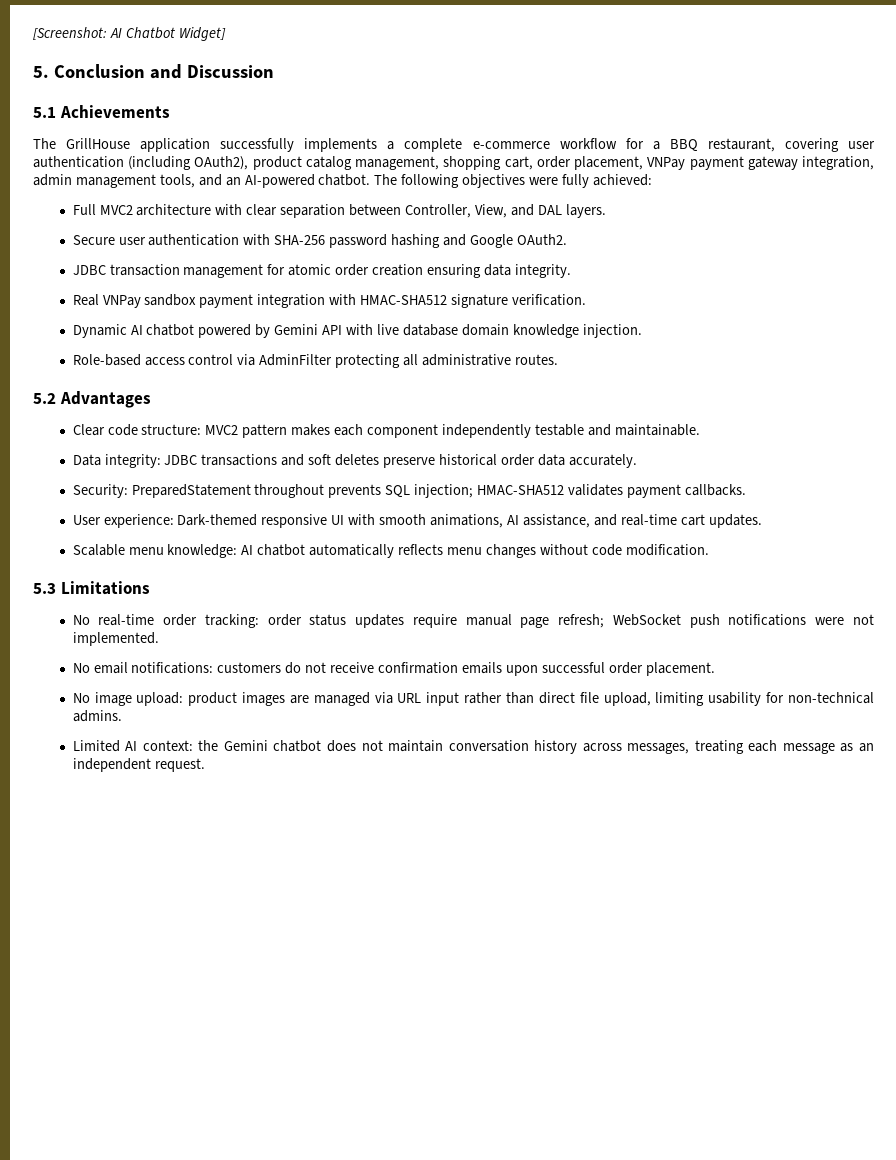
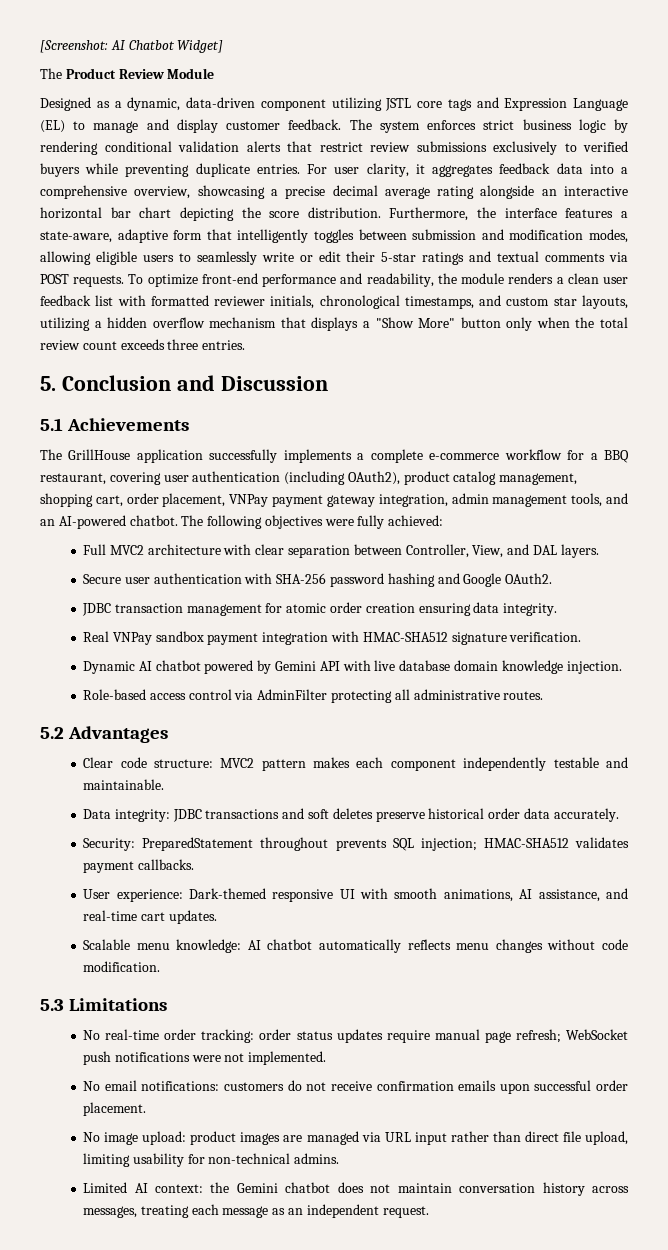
+ The Product Review Module
+ Designed as a dynamic, data-driven component utilizing JSTL core tags and Expression Language (EL) to manage and display customer feedback. The system enforces strict business logic by rendering conditional validation alerts that restrict review submissions exclusively to verified buyers while preventing duplicate entries. For user clarity, it aggregates feedback data into a comprehensive overview, showcasing a precise decimal average rating alongside an interactive horizontal bar chart depicting the score distribution. Furthermore, the interface features a state-aware, adaptive form that intelligently toggles between submission and modification modes, allowing eligible users to seamlessly write or edit their 5-star ratings and textual comments via POST requests. To optimize front-end performance and readability, the module renders a clean user feedback list with formatted reviewer initials, chronological timestamps, and custom star layouts, utilizing a hidden overflow mechanism that displays a "Show More" button only when the total review count exceeds three entries.

